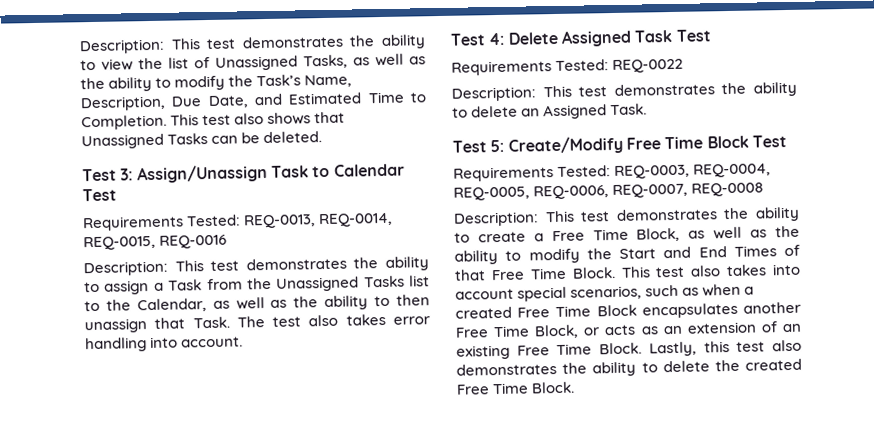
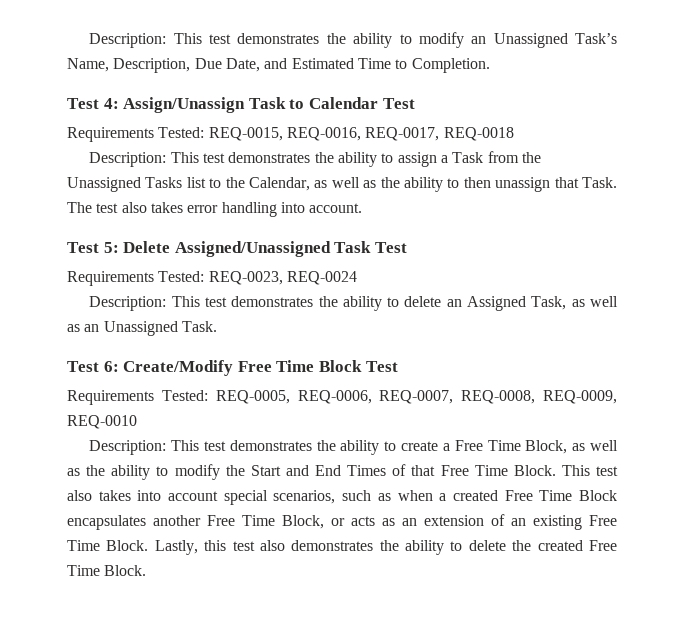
- Description: This test demonstrates the ability to view the list of Unassigned Tasks, as well as the ability to modify the Task’s Name, Description, Due Date, and Estimated Time to Completion. This test also shows that Unassigned Tasks can be deleted.
- Test 3: Assign/Unassign Task to Calendar Test
+ Description: This test demonstrates the ability to modify an Unassigned Task’s Name, Description, Due Date, and Estimated Time to Completion.
+ Test 4: Assign/Unassign Task to Calendar Test
- Requirements Tested: REQ-0013, REQ-0014, REQ-0015, REQ-0016
+ Requirements Tested: REQ-0015, REQ-0016, REQ-0017, REQ-0018
- Test 4: Delete Assigned Task Test
+ Test 5: Delete Assigned/Unassigned Task Test
- Requirements Tested: REQ-0022
+ Requirements Tested: REQ-0023, REQ-0024
- Description: This test demonstrates the ability to delete an Assigned Task.
+ Description: This test demonstrates the ability to delete an Assigned Task, as well as an Unassigned Task.
- Test 5: Create/Modify Free Time Block Test
+ Test 6: Create/Modify Free Time Block Test
- Requirements Tested: REQ-0003, REQ-0004, REQ-0005, REQ-0006, REQ-0007, REQ-0008
+ Requirements Tested: REQ-0005, REQ-0006, REQ-0007, REQ-0008, REQ-0009, REQ-0010

